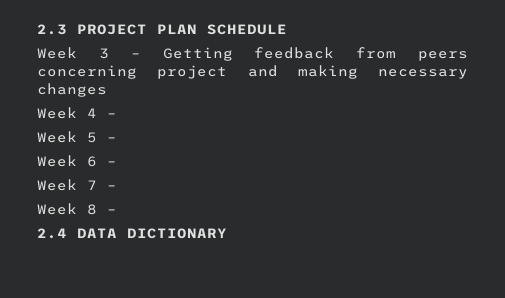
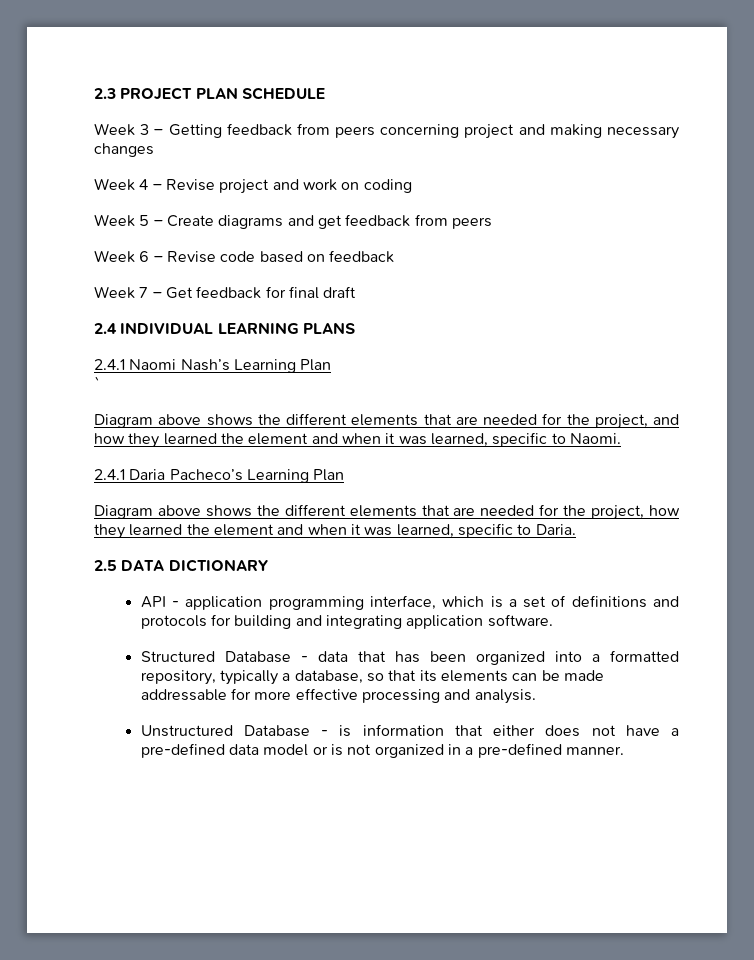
- Week 4 –
- Week 5 –
- Week 6 –
- Week 7 –
- Week 8 –
- 2.4 DATA DICTIONARY
+ Week 4 – Revise project and work on coding
+ Week 5 – Create diagrams and get feedback from peers
+ Week 6 – Revise code based on feedback
+ Week 7 – Get feedback for final draft
+ 2.4 INDIVIDUAL LEARNING PLANS
+ 2.4.1 Naomi Nash’s Learning Plan
+ `
+ Diagram above shows the different elements that are needed for the project, and how they learned the element and when it was learned, specific to Naomi.
+ 2.4.1 Daria Pacheco’s Learning Plan
+ Diagram above shows the different elements that are needed for the project, how they learned the element and when it was learned, specific to Daria.
+ 2.5 DATA DICTIONARY
+ API - application programming interface, which is a set of definitions and protocols for building and integrating application software.
+ Structured Database - data that has been organized into a formatted repository, typically a database, so that its elements can be made addressable for more effective processing and analysis.
+ Unstructured Database - is information that either does not have a pre-defined data model or is not organized in a pre-defined manner.

